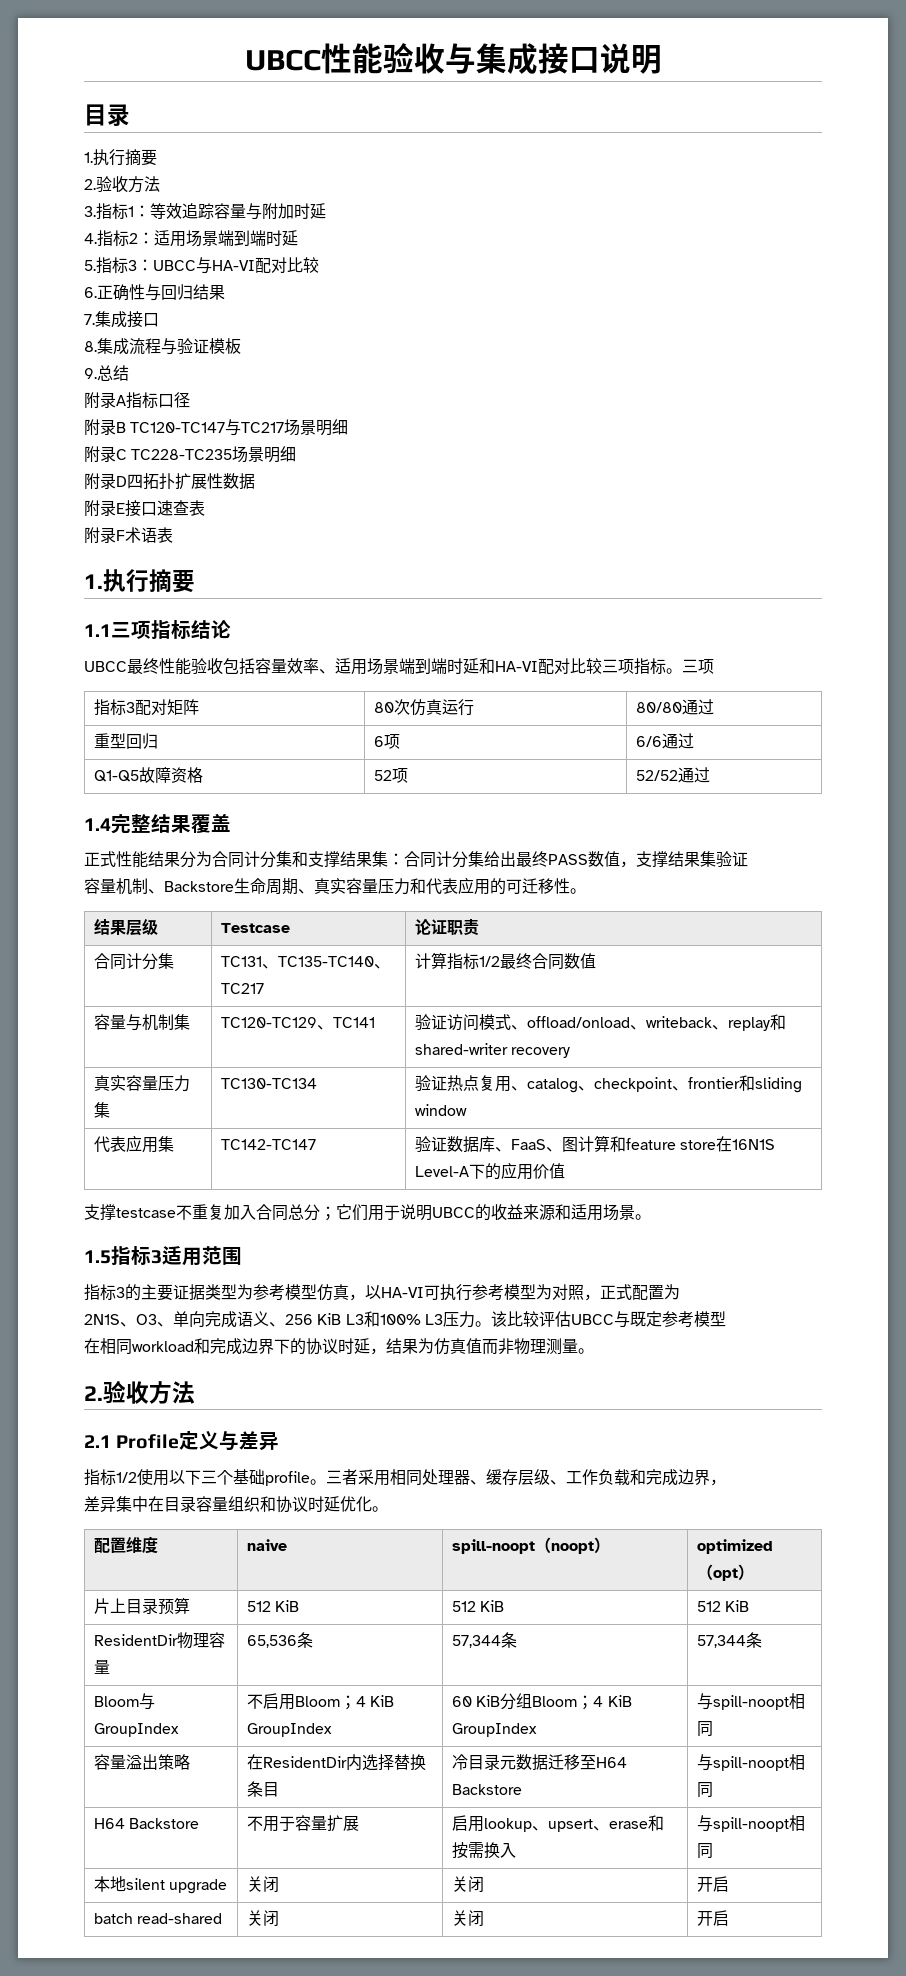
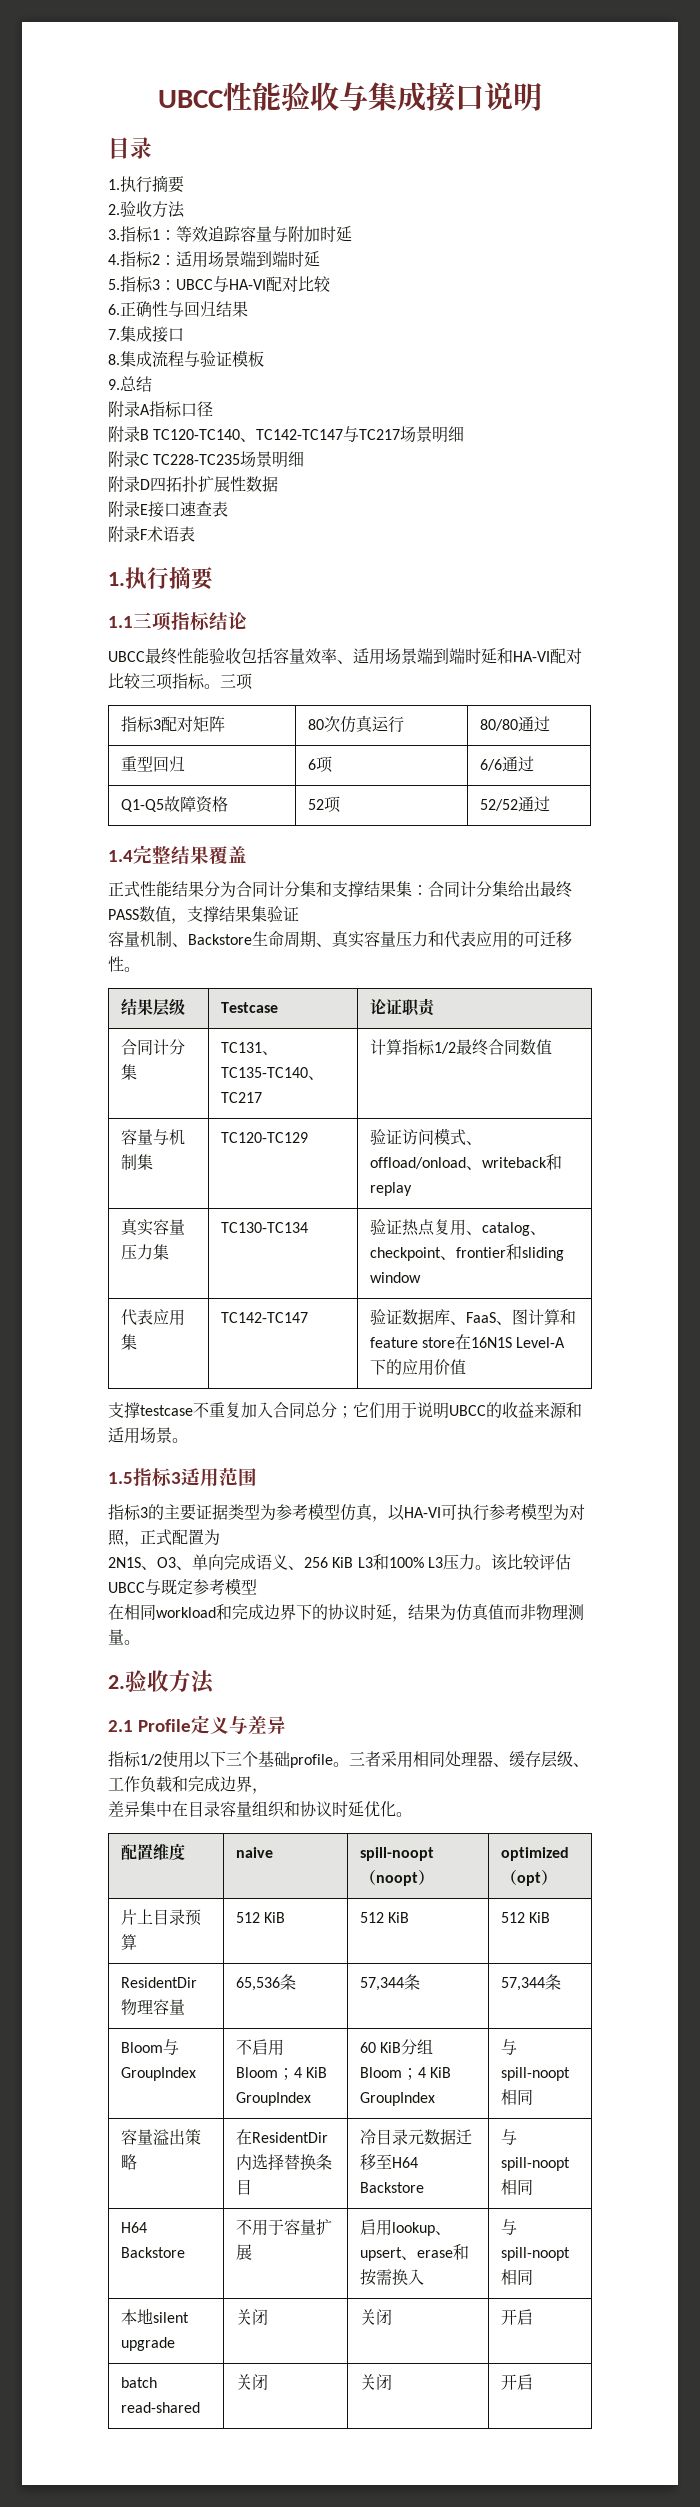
- 附录B TC120-TC147与TC217场景明细
+ 附录B TC120-TC140、TC142-TC147与TC217场景明细
- 容量与机制集 | TC120-TC129、TC141 | 验证访问模式、offload/onload、writeback、replay和shared-writer recovery
+ 容量与机制集 | TC120-TC129 | 验证访问模式、offload/onload、writeback和replay

